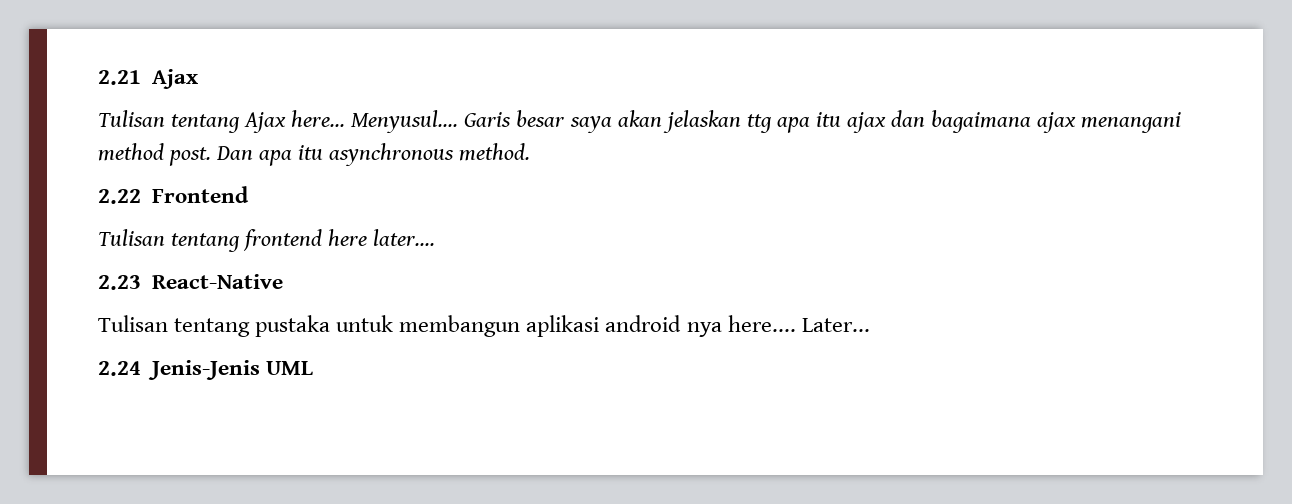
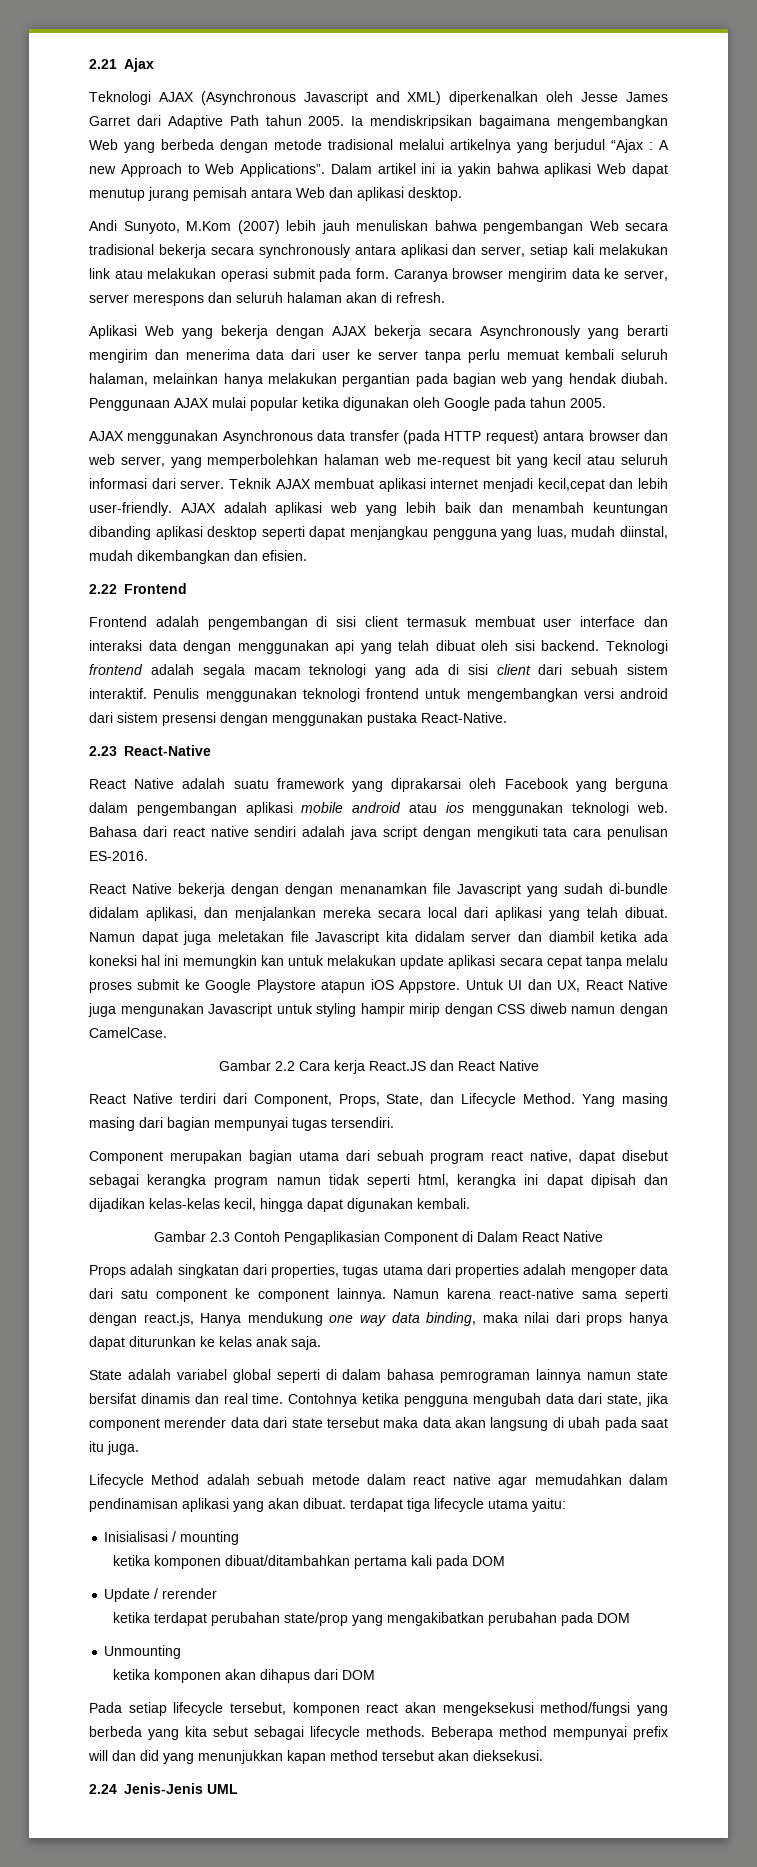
- Tulisan tentang Ajax here... Menyusul.... Garis besar saya akan jelaskan ttg apa itu ajax dan bagaimana ajax menangani method post. Dan apa itu asynchronous method.
+ Teknologi AJAX (Asynchronous Javascript and XML) diperkenalkan oleh Jesse James Garret dari Adaptive Path tahun 2005. Ia mendiskripsikan bagaimana mengembangkan Web yang berbeda dengan metode tradisional melalui artikelnya yang berjudul “Ajax : A new Approach to Web Applications”. Dalam artikel ini ia yakin bahwa aplikasi Web dapat menutup jurang pemisah antara Web dan aplikasi desktop.
+ Andi Sunyoto, M.Kom (2007) lebih jauh menuliskan bahwa pengembangan Web secara tradisional bekerja secara synchronously antara aplikasi dan server, setiap kali melakukan link atau melakukan operasi submit pada form. Caranya browser mengirim data ke server, server merespons dan seluruh halaman akan di refresh.
+ Aplikasi Web yang bekerja dengan AJAX bekerja secara Asynchronously yang berarti mengirim dan menerima data dari user ke server tanpa perlu memuat kembali seluruh halaman, melainkan hanya melakukan pergantian pada bagian web yang hendak diubah. Penggunaan AJAX mulai popular ketika digunakan oleh Google pada tahun 2005.
+ AJAX menggunakan Asynchronous data transfer (pada HTTP request) antara browser dan web server, yang memperbolehkan halaman web me-request bit yang kecil atau seluruh informasi dari server. Teknik AJAX membuat aplikasi internet menjadi kecil,cepat dan lebih user-friendly. AJAX adalah aplikasi web yang lebih baik dan menambah keuntungan dibanding aplikasi desktop seperti dapat menjangkau pengguna yang luas, mudah diinstal, mudah dikembangkan dan efisien.
  2.22 Frontend
- Tulisan tentang frontend here later....
+ Frontend adalah pengembangan di sisi client termasuk membuat user interface dan interaksi data dengan menggunakan api yang telah dibuat oleh sisi backend. Teknologi frontend adalah segala macam teknologi yang ada di sisi client dari sebuah sistem interaktif. Penulis menggunakan teknologi frontend untuk mengembangkan versi android dari sistem presensi dengan menggunakan pustaka React-Native.
  2.23 React-Native
- Tulisan tentang pustaka untuk membangun aplikasi android nya here.... Later...
+ React Native adalah suatu framework yang diprakarsai oleh Facebook yang berguna dalam pengembangan aplikasi mobile android atau ios menggunakan teknologi web. Bahasa dari react native sendiri adalah java script dengan mengikuti tata cara penulisan ES-2016.
+ React Native bekerja dengan dengan menanamkan file Javascript yang sudah di-bundle didalam aplikasi, dan menjalankan mereka secara local dari aplikasi yang telah dibuat. Namun dapat juga meletakan file Javascript kita didalam server dan diambil ketika ada koneksi hal ini memungkin kan untuk melakukan update aplikasi secara cepat tanpa melalu proses submit ke Google Playstore atapun iOS Appstore. Untuk UI dan UX, React Native juga mengunakan Javascript untuk styling hampir mirip dengan CSS diweb namun dengan CamelCase.
+ Gambar 2.2 Cara kerja React.JS dan React Native
+ React Native terdiri dari Component, Props, State, dan Lifecycle Method. Yang masing masing dari bagian mempunyai tugas tersendiri.
+ Component merupakan bagian utama dari sebuah program react native, dapat disebut sebagai kerangka program namun tidak seperti html, kerangka ini dapat dipisah dan dijadikan kelas-kelas kecil, hingga dapat digunakan kembali.
+ Gambar 2.3 Contoh Pengaplikasian Component di Dalam React Native
+ Props adalah singkatan dari properties, tugas utama dari properties adalah mengoper data dari satu component ke component lainnya. Namun karena react-native sama seperti dengan react.js, Hanya mendukung one way data binding, maka nilai dari props hanya dapat diturunkan ke kelas anak saja.
+ State adalah variabel global seperti di dalam bahasa pemrograman lainnya namun state bersifat dinamis dan real time. Contohnya ketika pengguna mengubah data dari state, jika component merender data dari state tersebut maka data akan langsung di ubah pada saat itu juga.
+ Lifecycle Method adalah sebuah metode dalam react native agar memudahkan dalam pendinamisan aplikasi yang akan dibuat. terdapat tiga lifecycle utama yaitu:
+ Inisialisasi / mounting
+ ketika komponen dibuat/ditambahkan pertama kali pada DOM
+ Update / rerender
+ ketika terdapat perubahan state/prop yang mengakibatkan perubahan pada DOM
+ Unmounting
+ ketika komponen akan dihapus dari DOM
+ Pada setiap lifecycle tersebut, komponen react akan mengeksekusi method/fungsi yang berbeda yang kita sebut sebagai lifecycle methods. Beberapa method mempunyai prefix will dan did yang menunjukkan kapan method tersebut akan dieksekusi.

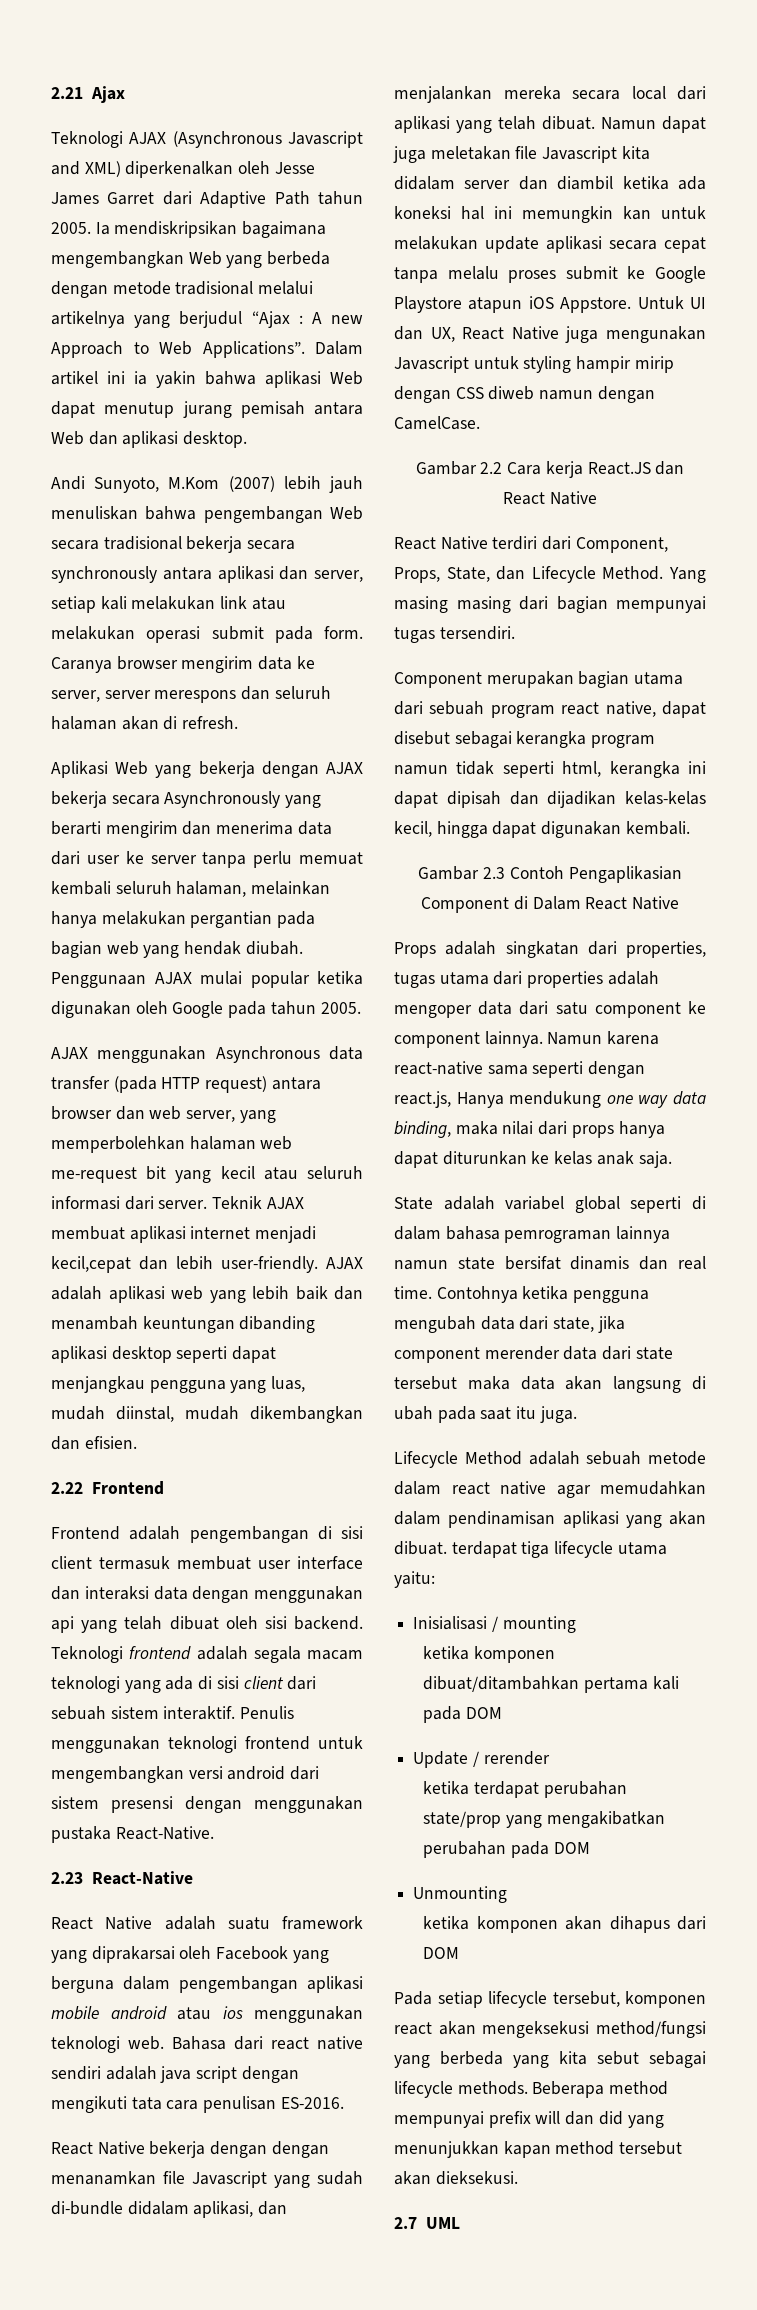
- 2.24 Jenis-Jenis UML
+ 2.7 UML

